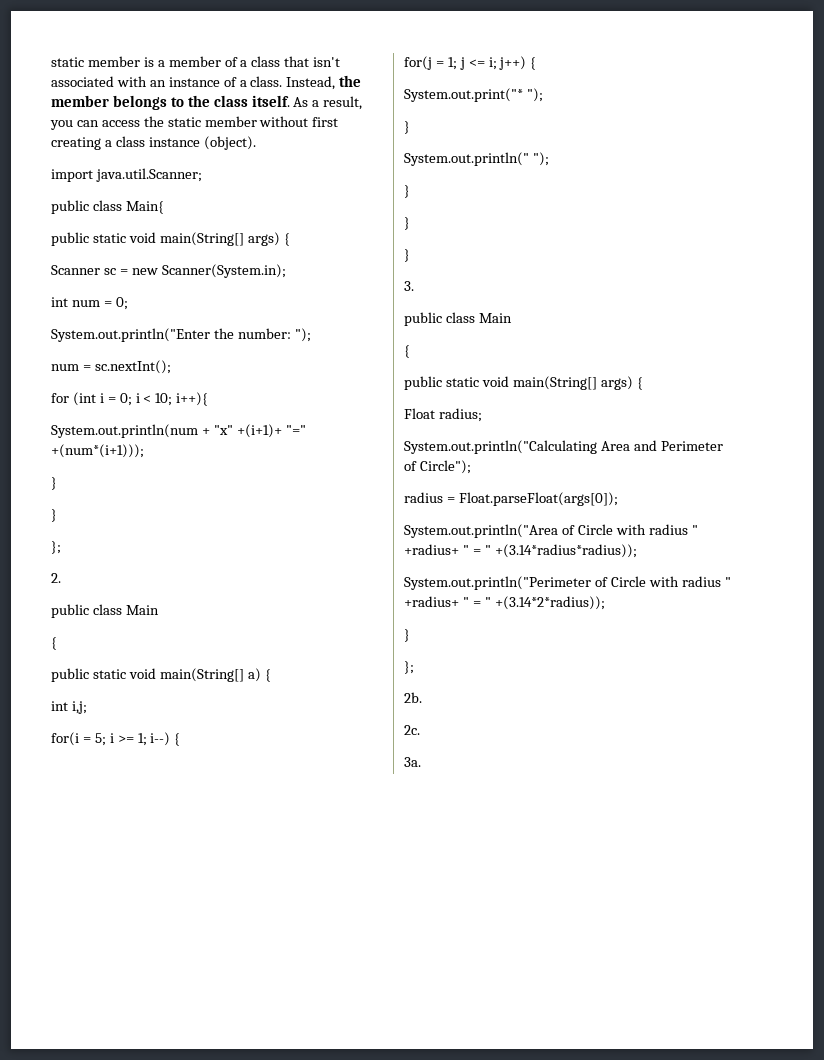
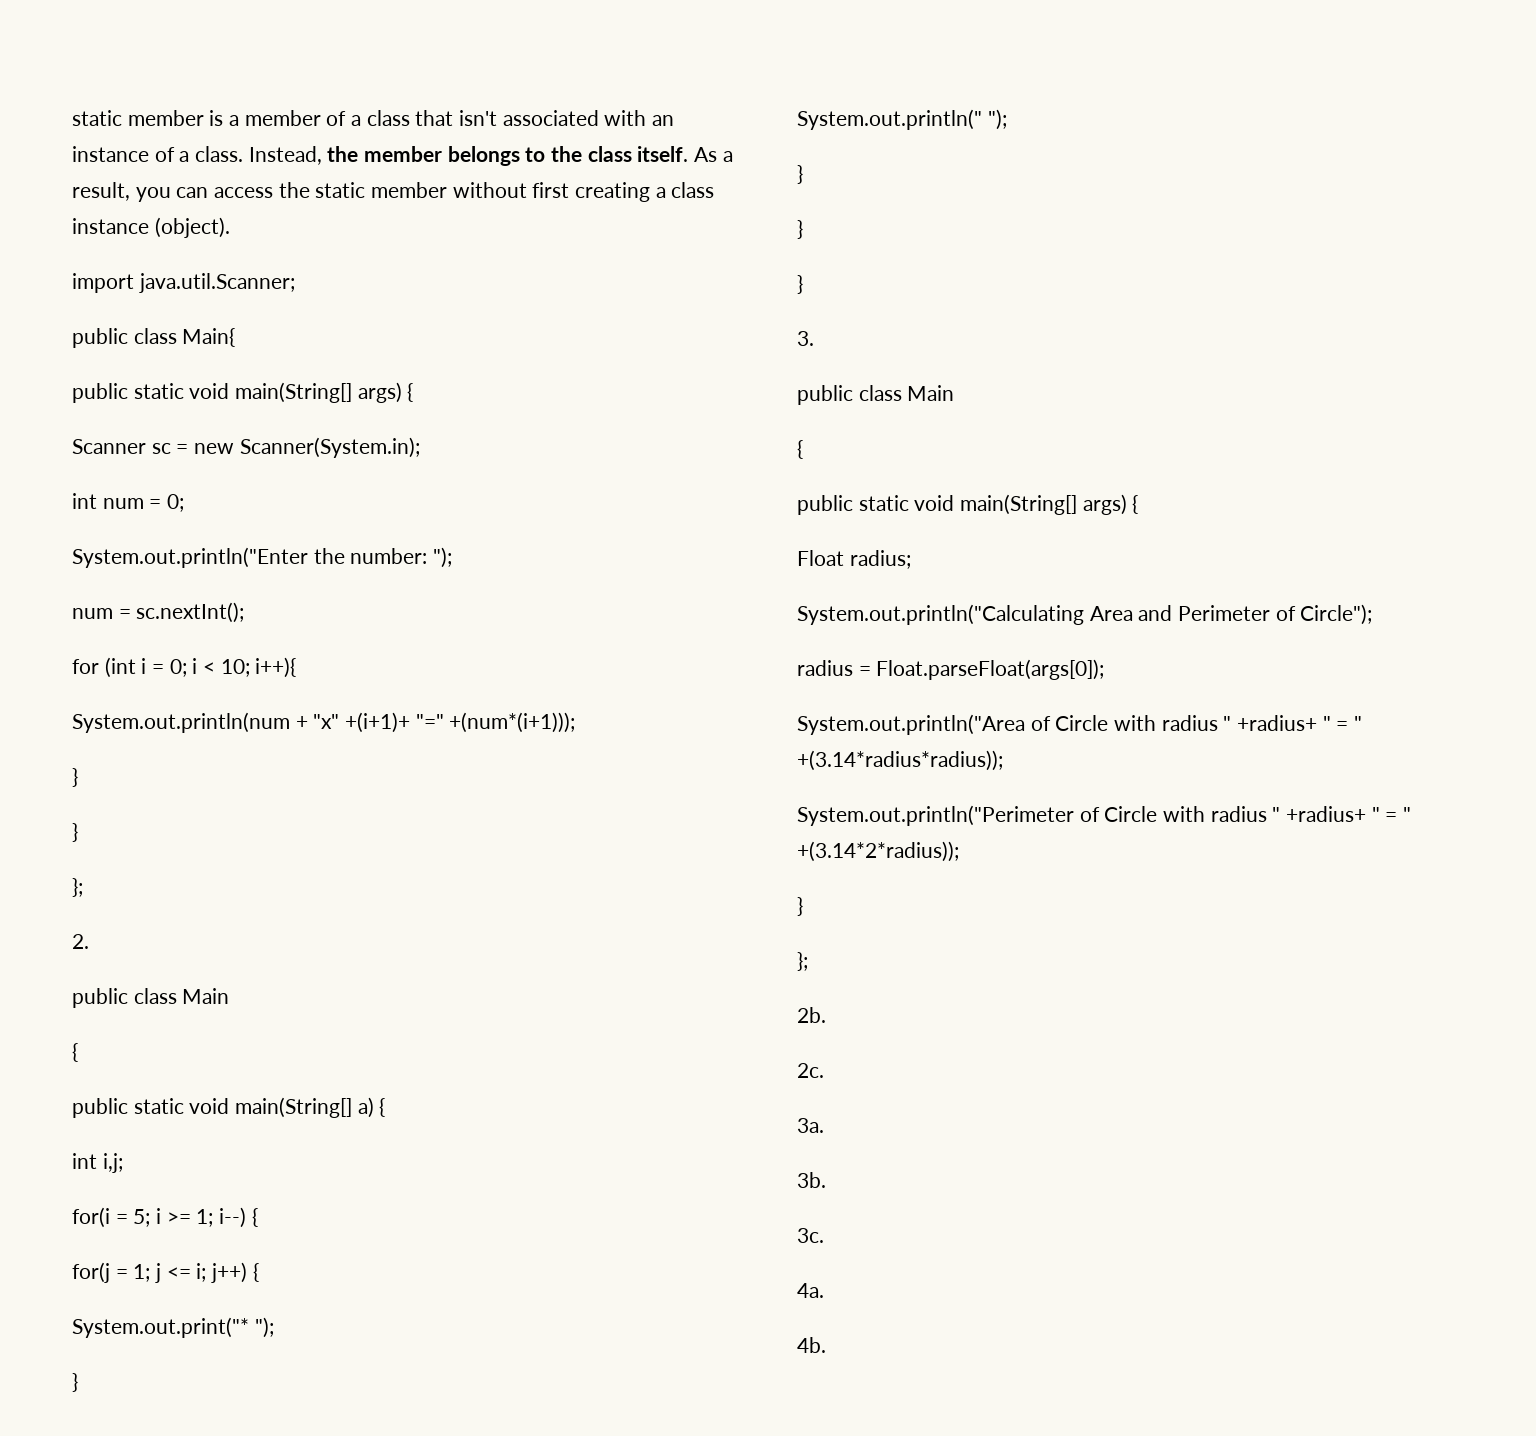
+ 3b.
+ 3c.
+ 4a.
+ 4b.

